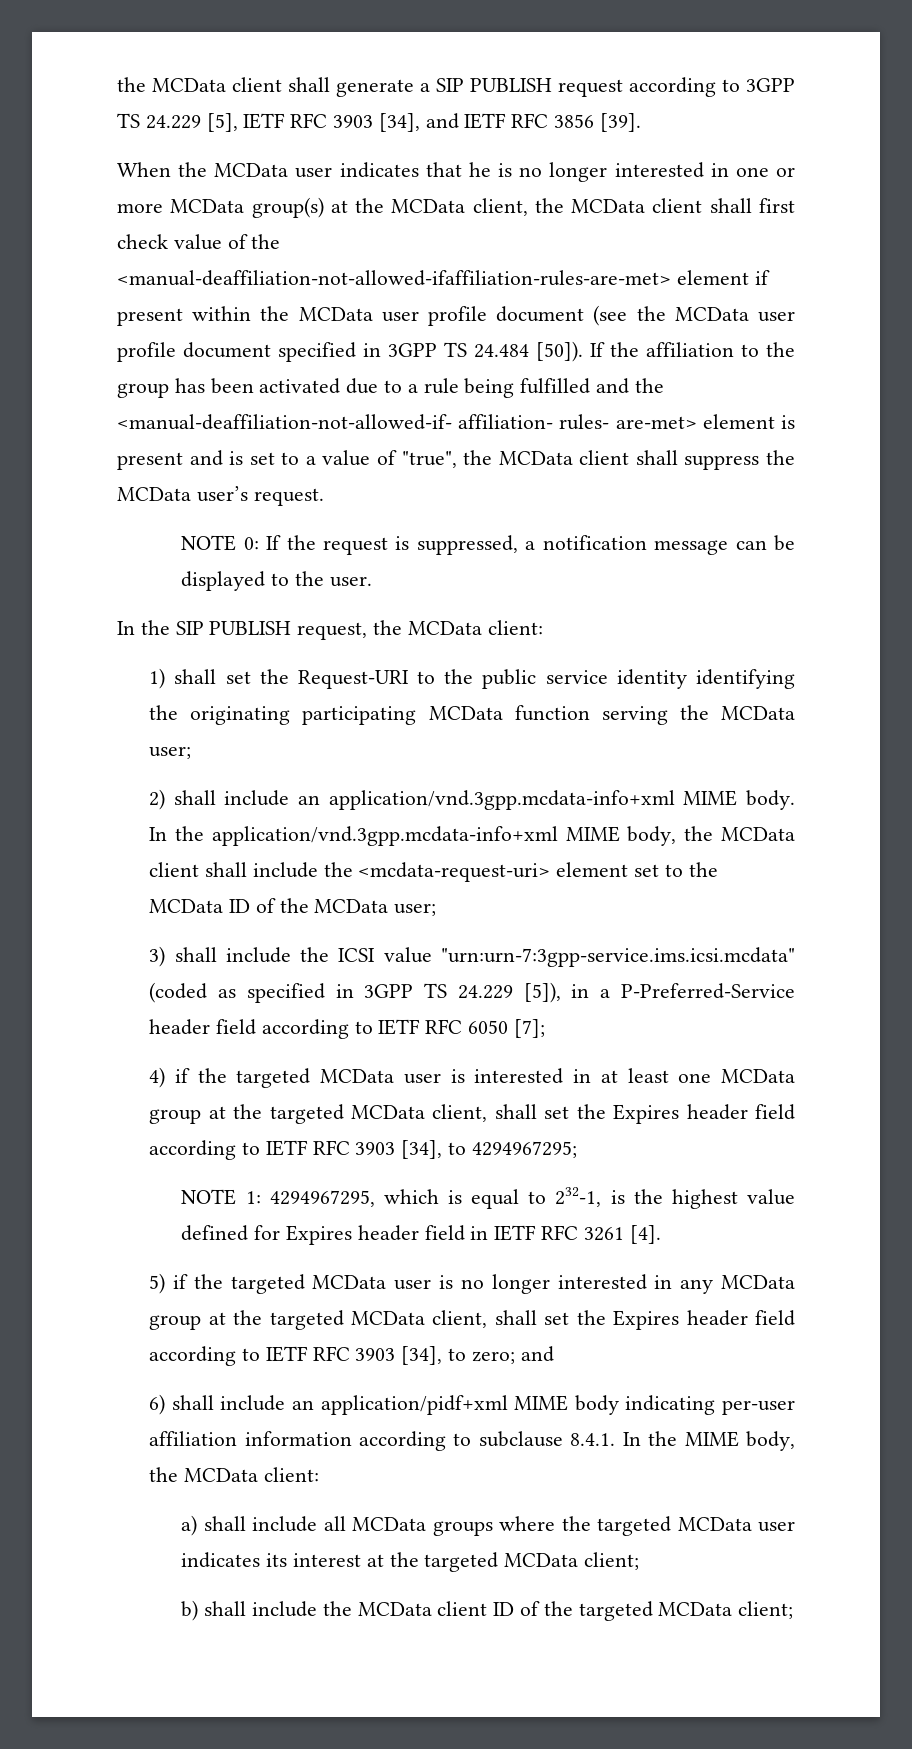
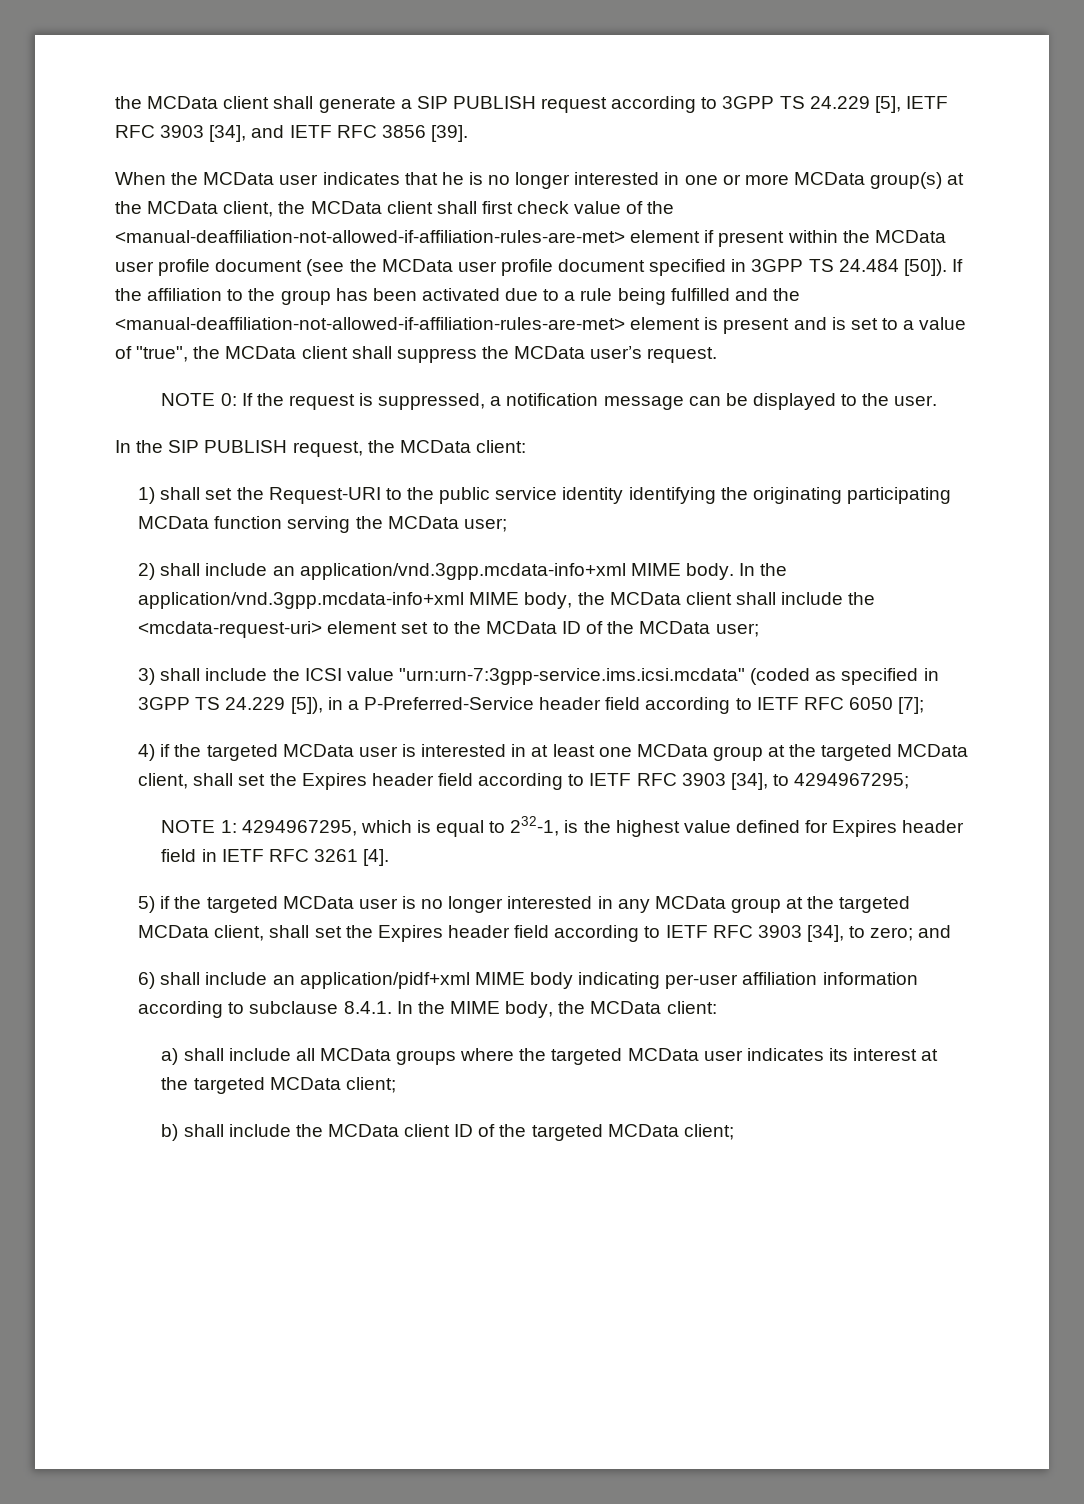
- When the MCData user indicates that he is no longer interested in one or more MCData group(s) at the MCData client, the MCData client shall first check value of the <manual-deaffiliation-not-allowed-ifaffiliation-rules-are-met> element if present within the MCData user profile document (see the MCData user profile document specified in 3GPP TS 24.484 [50]).
+ When the MCData user indicates that he is no longer interested in one or more MCData group(s) at the MCData client, the MCData client shall first check value of the <manual-deaffiliation-not-allowed-if-affiliation-rules-are-met> element if present within the MCData user profile document (see the MCData user profile document specified in 3GPP TS 24.484 [50]).
- If the affiliation to the group has been activated due to a rule being fulfilled and the <manual-deaffiliation-not-allowed-if- affiliation- rules- are-met> element is present and is set to a value of "true", the MCData client shall suppress the MCData user’s request.
+ If the affiliation to the group has been activated due to a rule being fulfilled and the <manual-deaffiliation-not-allowed-if-affiliation-rules-are-met> element is present and is set to a value of "true", the MCData client shall suppress the MCData user’s request.

